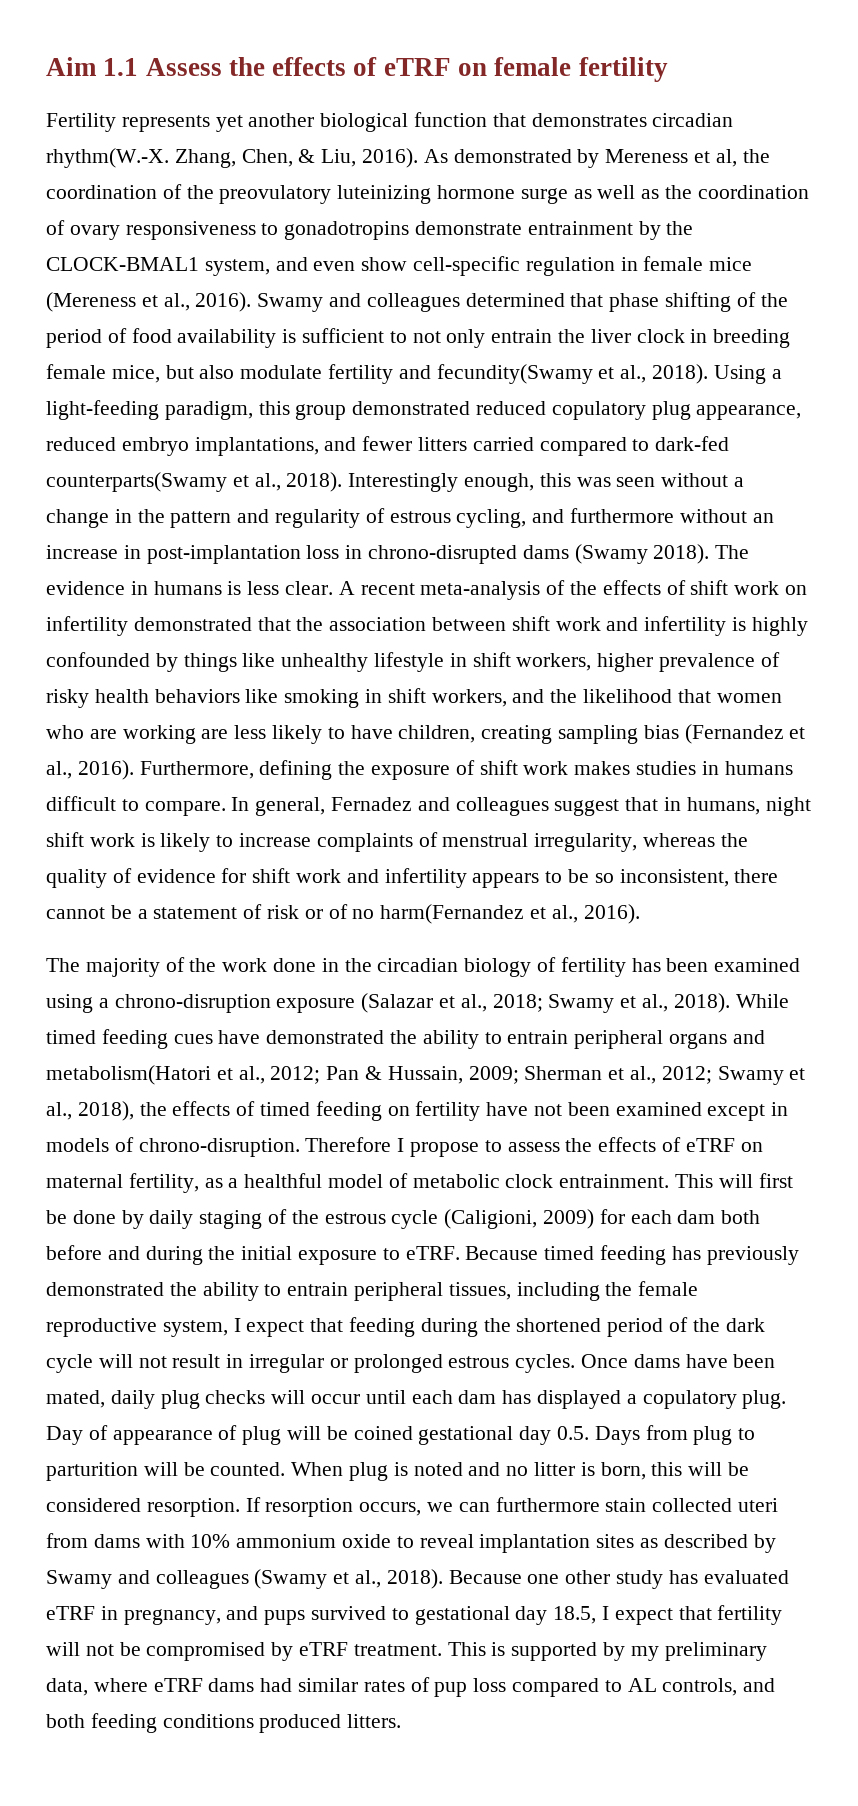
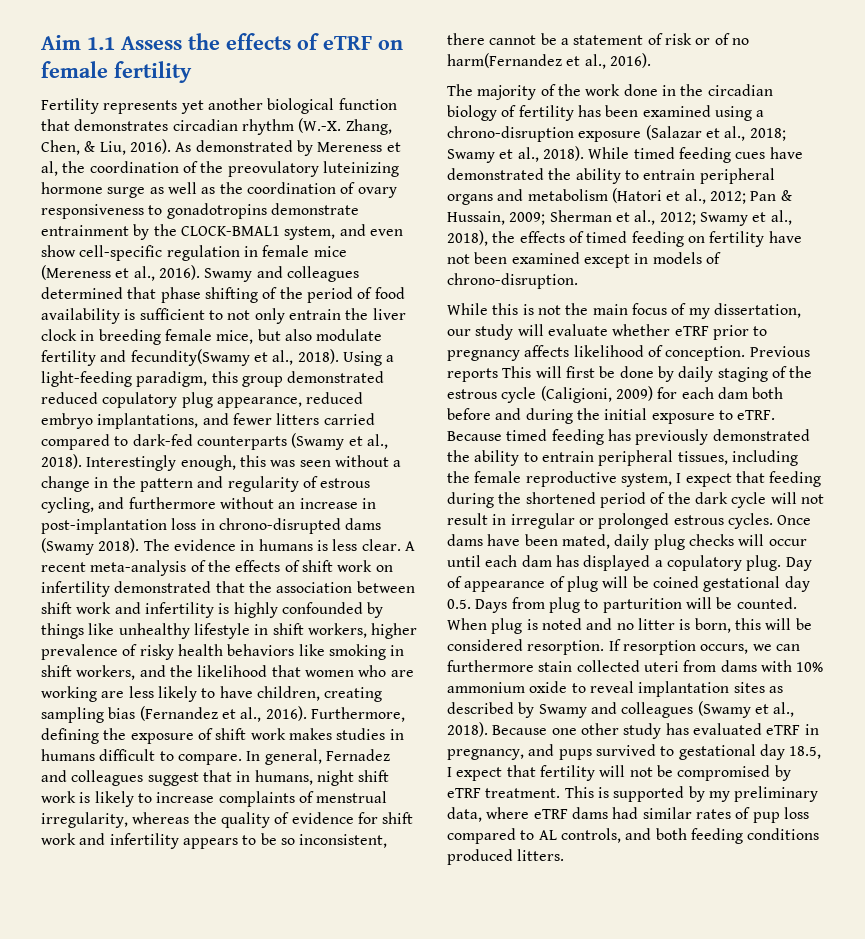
- Fertility represents yet another biological function that demonstrates circadian rhythm(W.-X. Zhang, Chen, & Liu, 2016).
+ Fertility represents yet another biological function that demonstrates circadian rhythm (W.-X. Zhang, Chen, & Liu, 2016).
- Using a light-feeding paradigm, this group demonstrated reduced copulatory plug appearance, reduced embryo implantations, and fewer litters carried compared to dark-fed counterparts(Swamy et al., 2018).
+ Using a light-feeding paradigm, this group demonstrated reduced copulatory plug appearance, reduced embryo implantations, and fewer litters carried compared to dark-fed counterparts (Swamy et al., 2018).
- While timed feeding cues have demonstrated the ability to entrain peripheral organs and metabolism(Hatori et al., 2012;
+ While timed feeding cues have demonstrated the ability to entrain peripheral organs and metabolism (Hatori et al., 2012;
- Swamy et al., 2018), the effects of timed feeding on fertility have not been examined except in models of chrono-disruption. Therefore I propose to assess the effects of eTRF on maternal fertility, as a healthful model of metabolic clock entrainment. This will first be done by daily staging of the estrous cycle (Caligioni, 2009) for each dam both before and during the initial exposure to eTRF.
+ Swamy et al., 2018), the effects of timed feeding on fertility have not been examined except in models of chrono-disruption.
+ While this is not the main focus of my dissertation, our study will evaluate whether eTRF prior to pregnancy affects likelihood of conception. Previous reports This will first be done by daily staging of the estrous cycle (Caligioni, 2009) for each dam both before and during the initial exposure to eTRF.

